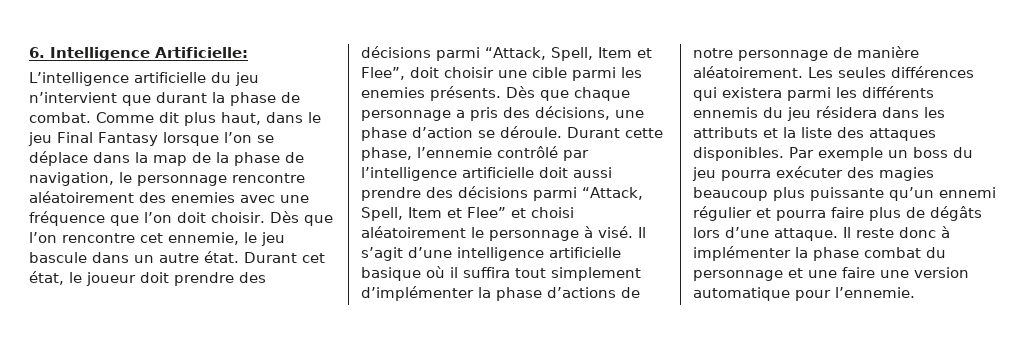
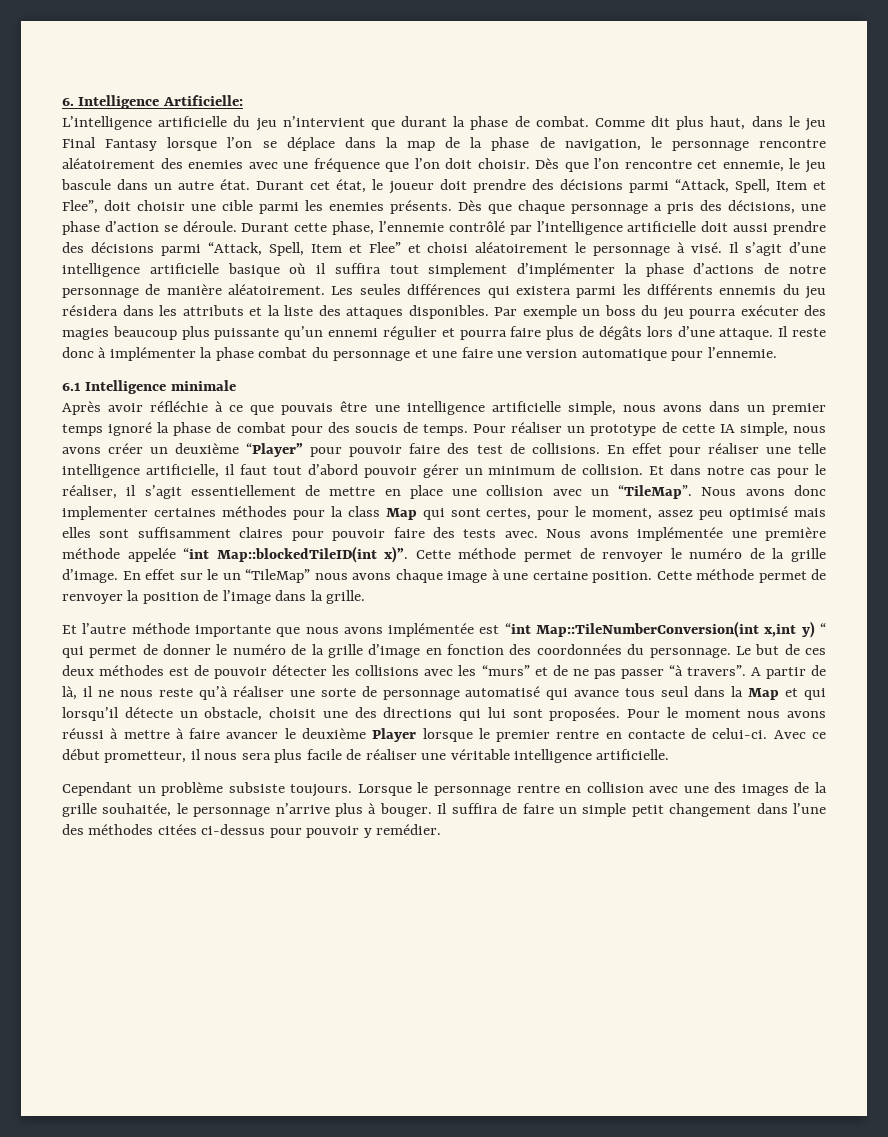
+ 6.1 Intelligence minimale
+ Après avoir réfléchie à ce que pouvais être une intelligence artificielle simple, nous avons dans un premier temps ignoré la phase de combat pour des soucis de temps. Pour réaliser un prototype de cette IA simple, nous avons créer un deuxième “Player” pour pouvoir faire des test de collisions. En effet pour réaliser une telle intelligence artificielle, il faut tout d’abord pouvoir gérer un minimum de collision. Et dans notre cas pour le réaliser, il s’agit essentiellement de mettre en place une collision avec un “TileMap”. Nous avons donc implementer certaines méthodes pour la class Map qui sont certes, pour le moment, assez peu optimisé mais elles sont suffisamment claires pour pouvoir faire des tests avec. Nous avons implémentée une première méthode appelée “int Map::blockedTileID(int x)”. Cette méthode permet de renvoyer le numéro de la grille d’image. En effet sur le un “TileMap” nous avons chaque image à une certaine position. Cette méthode permet de renvoyer la position de l’image dans la grille.
+ Et l’autre méthode importante que nous avons implémentée est “int Map::TileNumberConversion(int x,int y) “ qui permet de donner le numéro de la grille d’image en fonction des coordonnées du personnage. Le but de ces deux méthodes est de pouvoir détecter les collisions avec les “murs” et de ne pas passer “à travers”. A partir de là, il ne nous reste qu’à réaliser une sorte de personnage automatisé qui avance tous seul dans la Map et qui lorsqu’il détecte un obstacle, choisit une des directions qui lui sont proposées. Pour le moment nous avons réussi à mettre à faire avancer le deuxième Player lorsque le premier rentre en contacte de celui-ci. Avec ce début prometteur, il nous sera plus facile de réaliser une véritable intelligence artificielle.
+ Cependant un problème subsiste toujours. Lorsque le personnage rentre en collision avec une des images de la grille souhaitée, le personnage n’arrive plus à bouger. Il suffira de faire un simple petit changement dans l’une des méthodes citées ci-dessus pour pouvoir y remédier.

